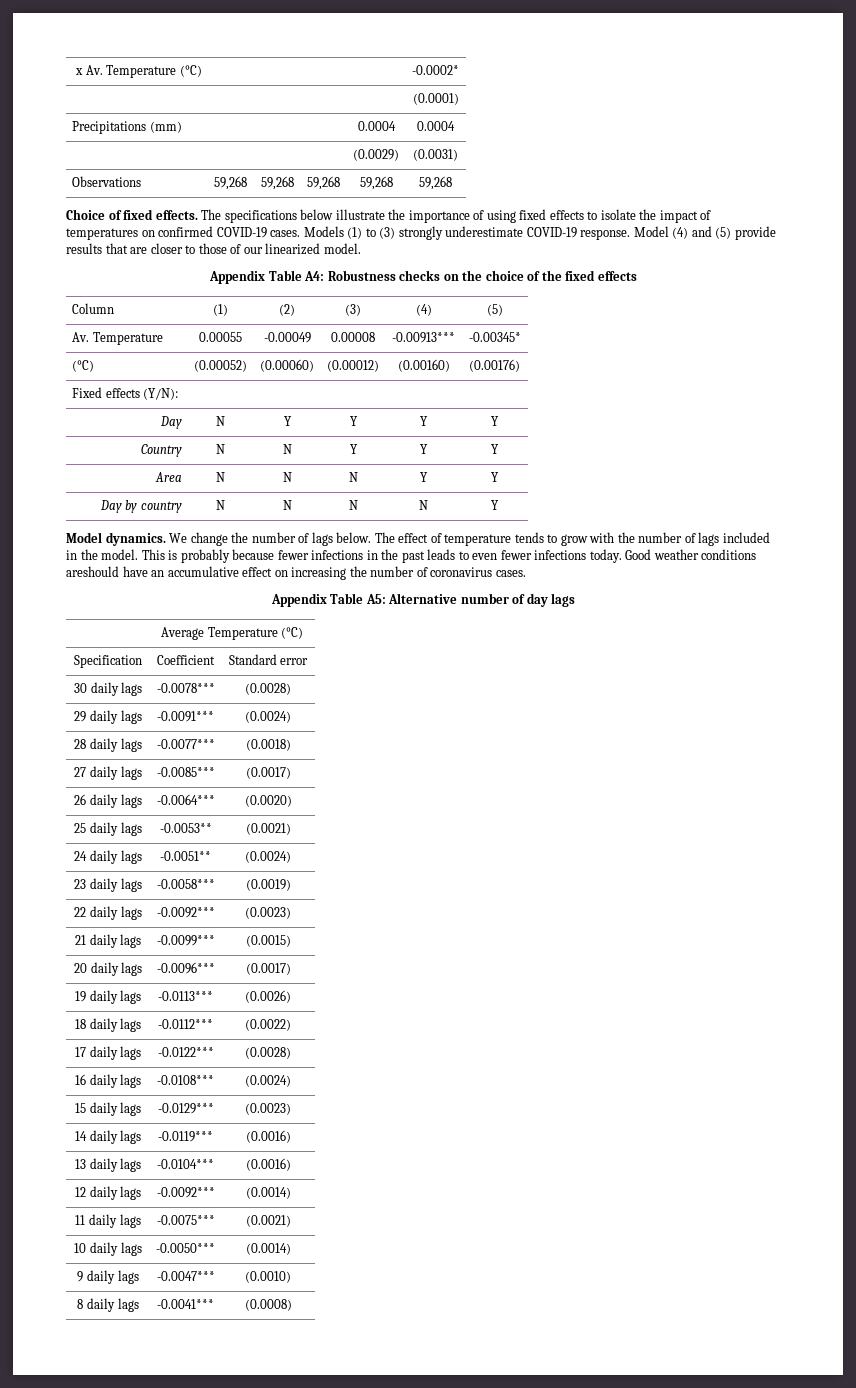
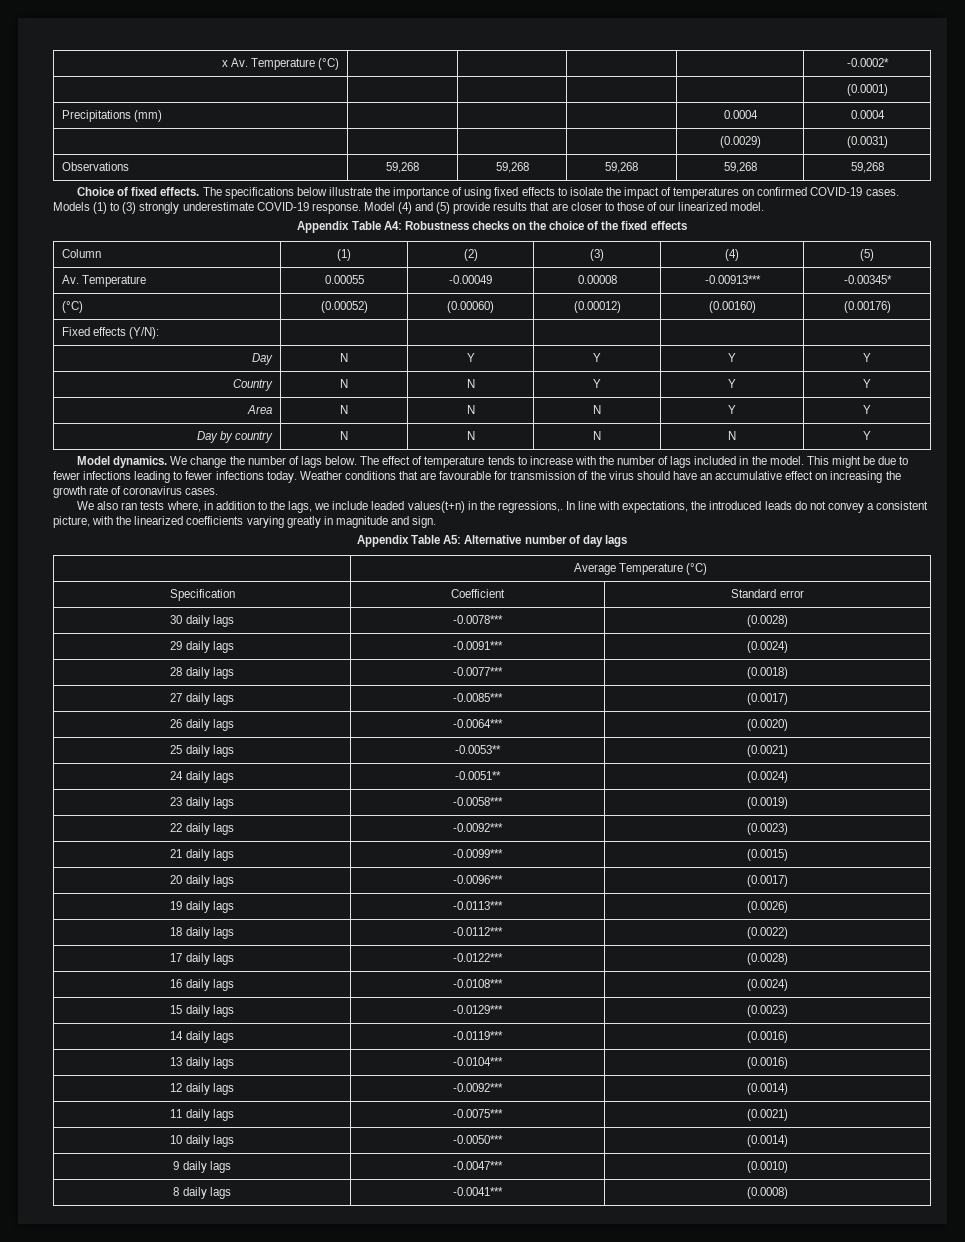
- The effect of temperature tends to grow with the number of lags included in the model.
+ The effect of temperature tends to increase with the number of lags included in the model.
- This is probably because fewer infections in the past leads to even fewer infections today. Good weather conditions areshould have an accumulative effect on increasing the number of coronavirus cases.
+ This might be due to fewer infections leading to fewer infections today. Weather conditions that are favourable for transmission of the virus should have an accumulative effect on increasing the growth rate of coronavirus cases.
+ We also ran tests where, in addition to the lags, we include leaded values(t+n) in the regressions,. In line with expectations, the introduced leads do not convey a consistent picture, with the linearized coefficients varying greatly in magnitude and sign.

